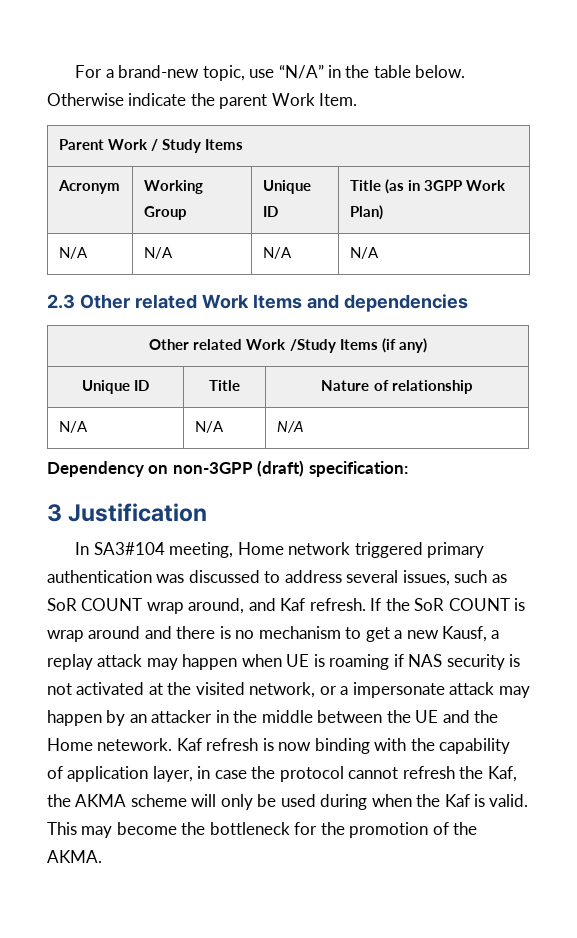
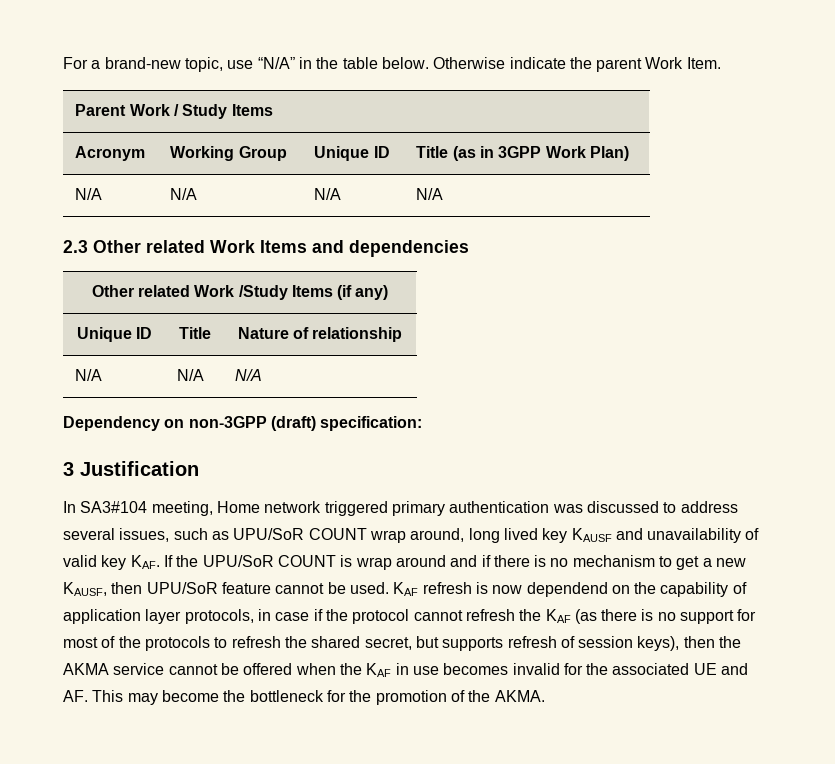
- In SA3#104 meeting, Home network triggered primary authentication was discussed to address several issues, such as SoR COUNT wrap around, and Kaf refresh. If the SoR COUNT is wrap around and there is no mechanism to get a new Kausf, a replay attack may happen when UE is roaming if NAS security is not activated at the visited network, or a impersonate attack may happen by an attacker in the middle between the UE and the Home netework. Kaf refresh is now binding with the capability of application layer, in case the protocol cannot refresh the Kaf, the AKMA scheme will only be used during when the Kaf is valid. This may become the bottleneck for the promotion of the AKMA.
+ In SA3#104 meeting, Home network triggered primary authentication was discussed to address several issues, such as UPU/SoR COUNT wrap around, long lived key KAUSF and unavailability of valid key KAF. If the UPU/SoR COUNT is wrap around and if there is no mechanism to get a new KAUSF, then UPU/SoR feature cannot be used. KAF refresh is now dependend on the capability of application layer protocols, in case if the protocol cannot refresh the KAF (as there is no support for most of the protocols to refresh the shared secret, but supports refresh of session keys), then the AKMA service cannot be offered when the KAF in use becomes invalid for the associated UE and AF. This may become the bottleneck for the promotion of the AKMA.

